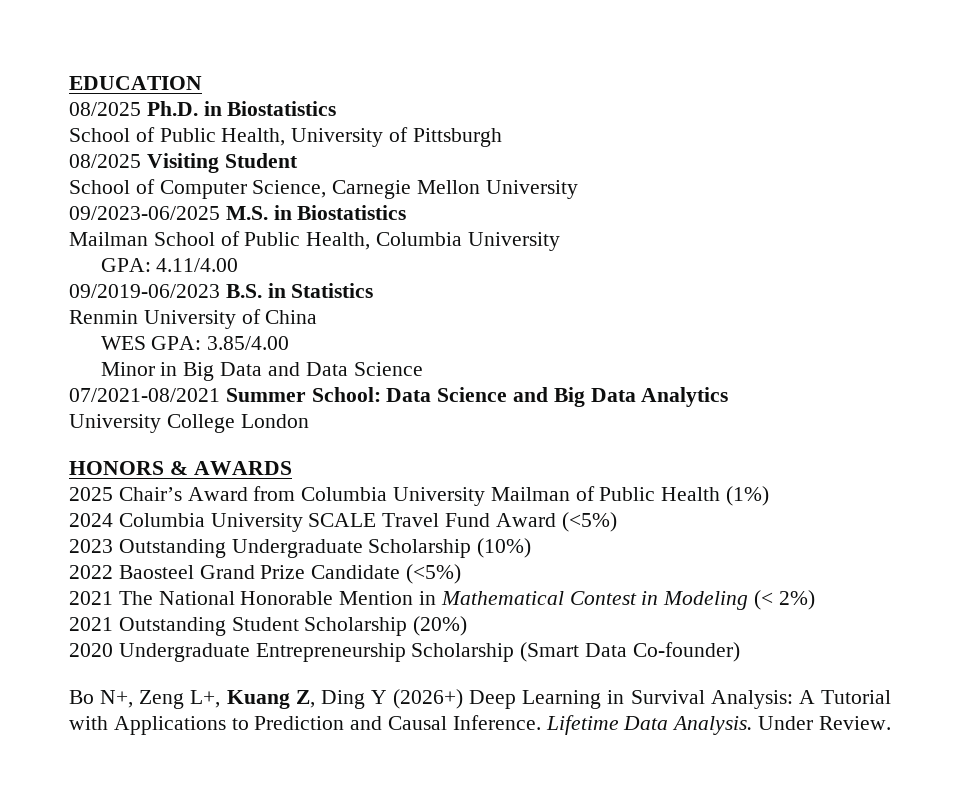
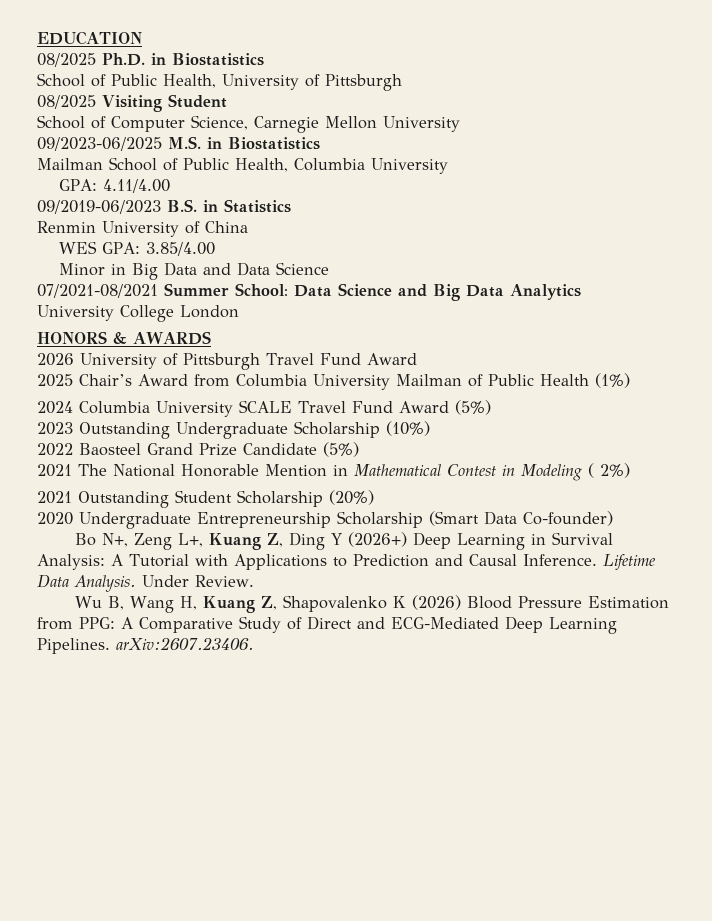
+ 2026 University of Pittsburgh Travel Fund Award
- 2024 Columbia University SCALE Travel Fund Award (<5%)
+ 2024 Columbia University SCALE Travel Fund Award (5%)
- 2022 Baosteel Grand Prize Candidate (<5%)
+ 2022 Baosteel Grand Prize Candidate (5%)
- 2021 The National Honorable Mention in Mathematical Contest in Modeling (< 2%)
+ 2021 The National Honorable Mention in Mathematical Contest in Modeling ( 2%)
+ Wu B, Wang H, Kuang Z, Shapovalenko K (2026) Blood Pressure Estimation from PPG: A Comparative Study of Direct and ECG-Mediated Deep Learning Pipelines. arXiv:2607.23406.

